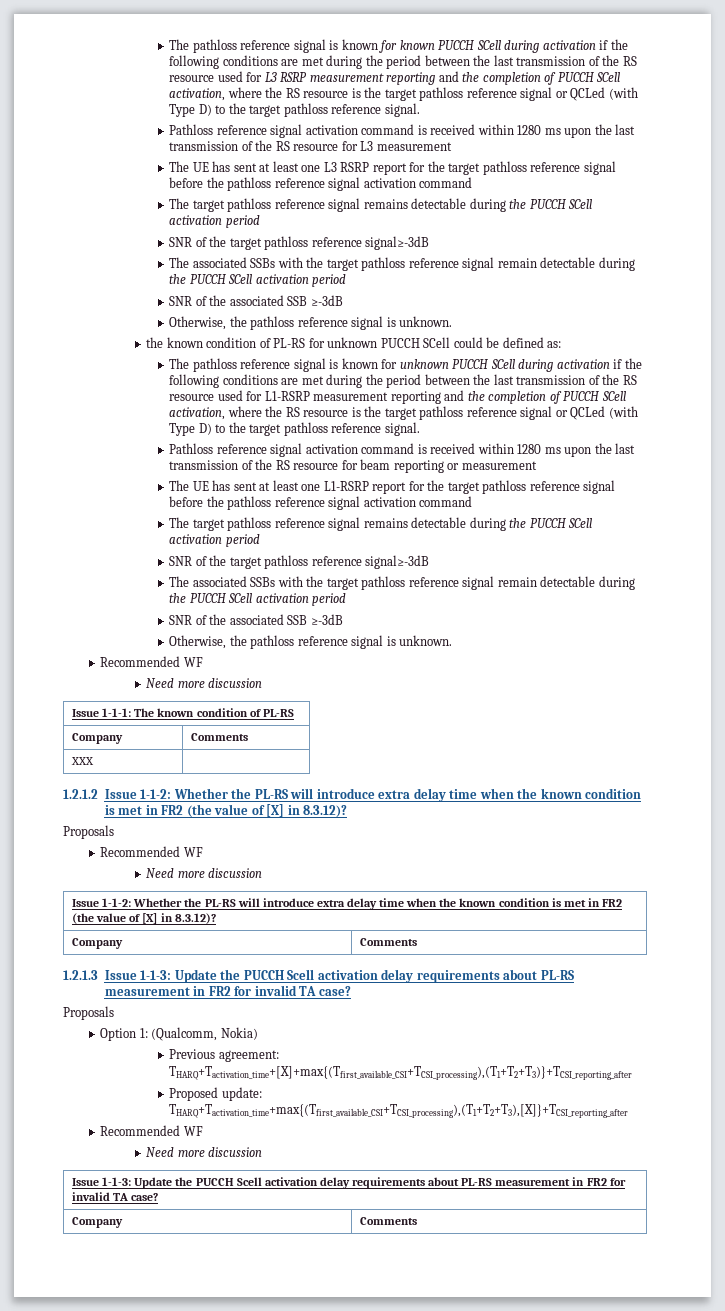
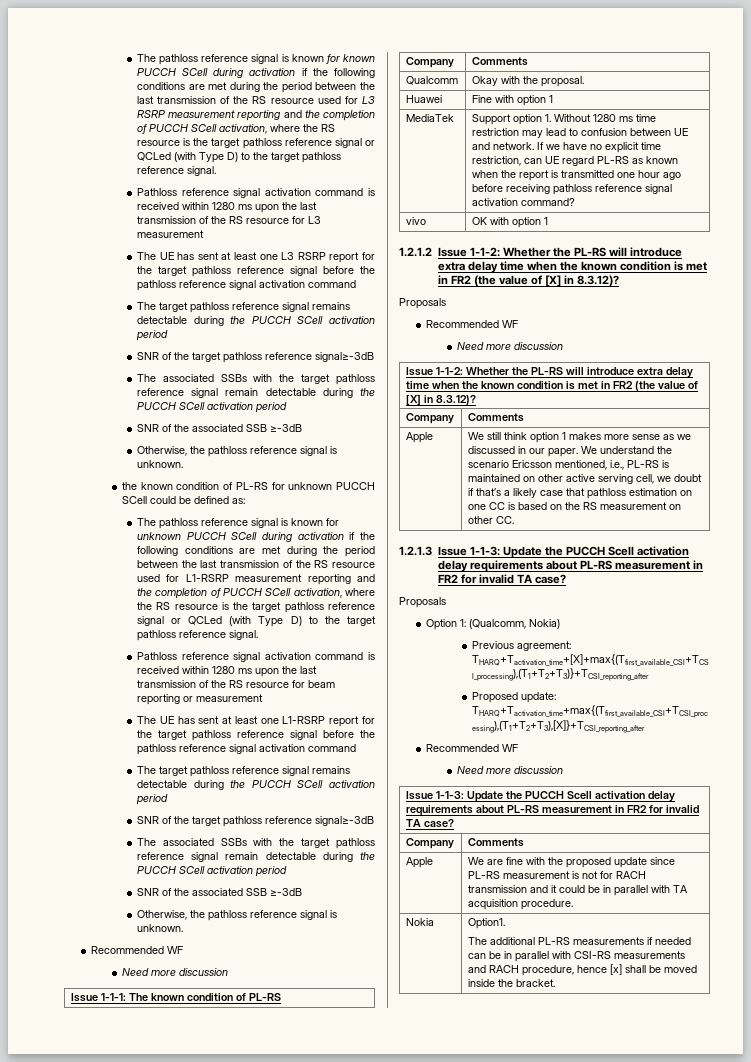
- XXX |
+ Qualcomm | Okay with the proposal.
+ Huawei | Fine with option 1
+ MediaTek | Support option 1. Without 1280 ms time restriction may lead to confusion between UE and network. If we have no explicit time restriction, can UE regard PL-RS as known when the report is transmitted one hour ago before receiving pathloss reference signal activation command?
+ vivo | OK with option 1
+ Apple | We still think option 1 makes more sense as we discussed in our paper. We understand the scenario Ericsson mentioned, i.e., PL-RS is maintained on other active serving cell, we doubt if that’s a likely case that pathloss estimation on one CC is based on the RS measurement on other CC.
+ Apple | We are fine with the proposed update since PL-RS measurement is not for RACH transmission and it could be in parallel with TA acquisition procedure.
+ Nokia | Option1.
+ The additional PL-RS measurements if needed can be in parallel with CSI-RS measurements and RACH procedure, hence [x] shall be moved inside the bracket.

